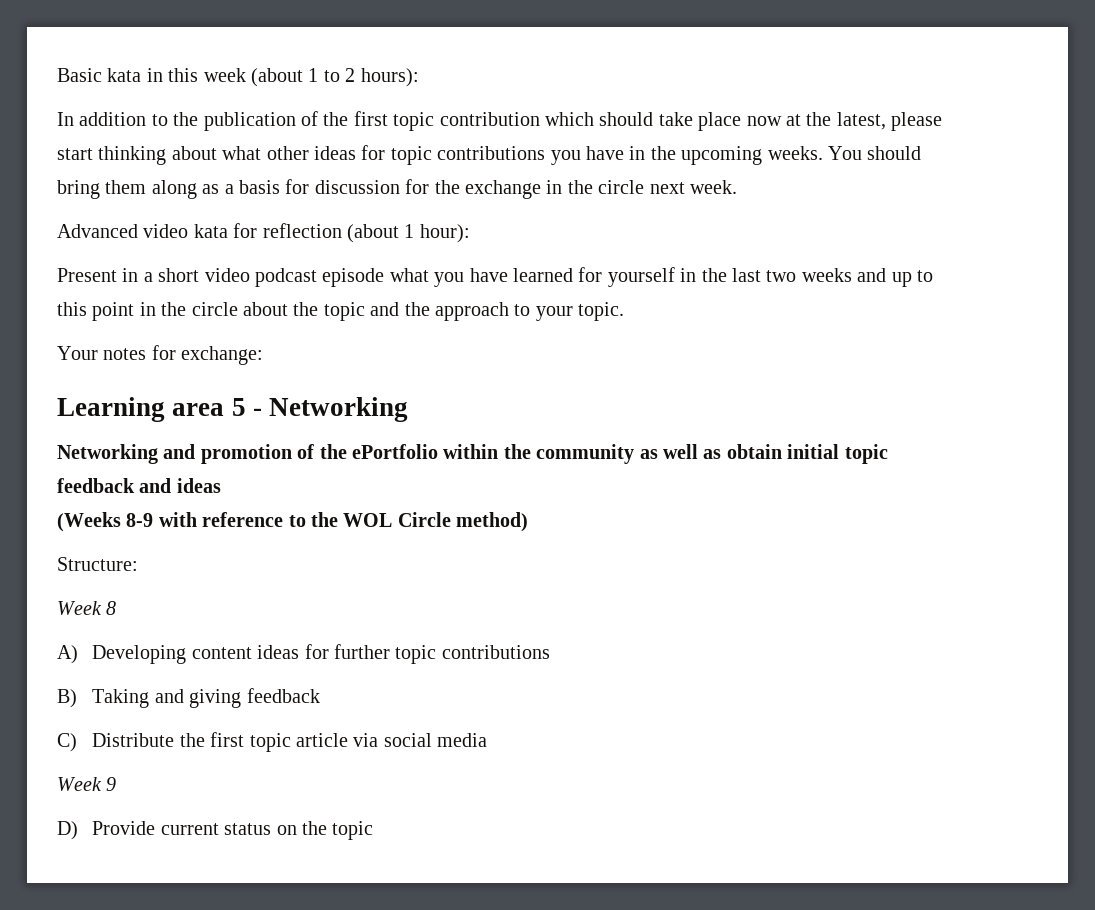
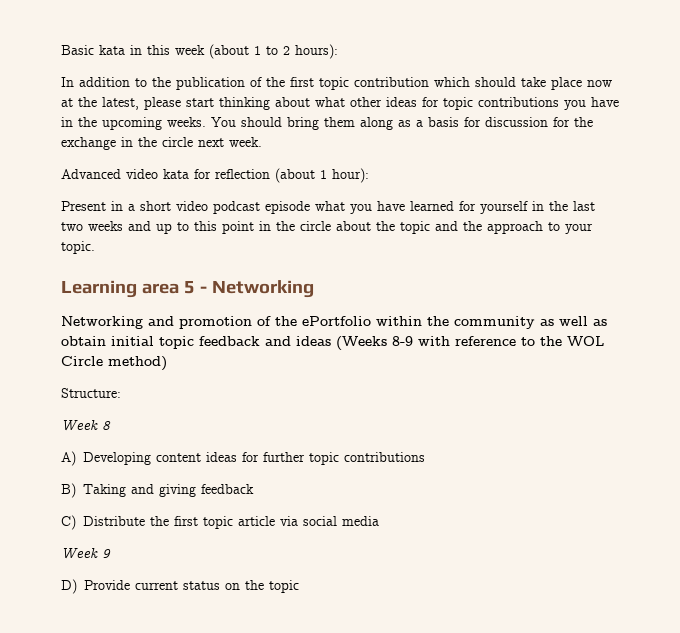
- Your notes for exchange:
- Networking and promotion of the ePortfolio within the community as well as obtain initial topic feedback and ideas
- (Weeks 8-9 with reference to the WOL Circle method)
+ Networking and promotion of the ePortfolio within the community as well as obtain initial topic feedback and ideas (Weeks 8-9 with reference to the WOL Circle method)

